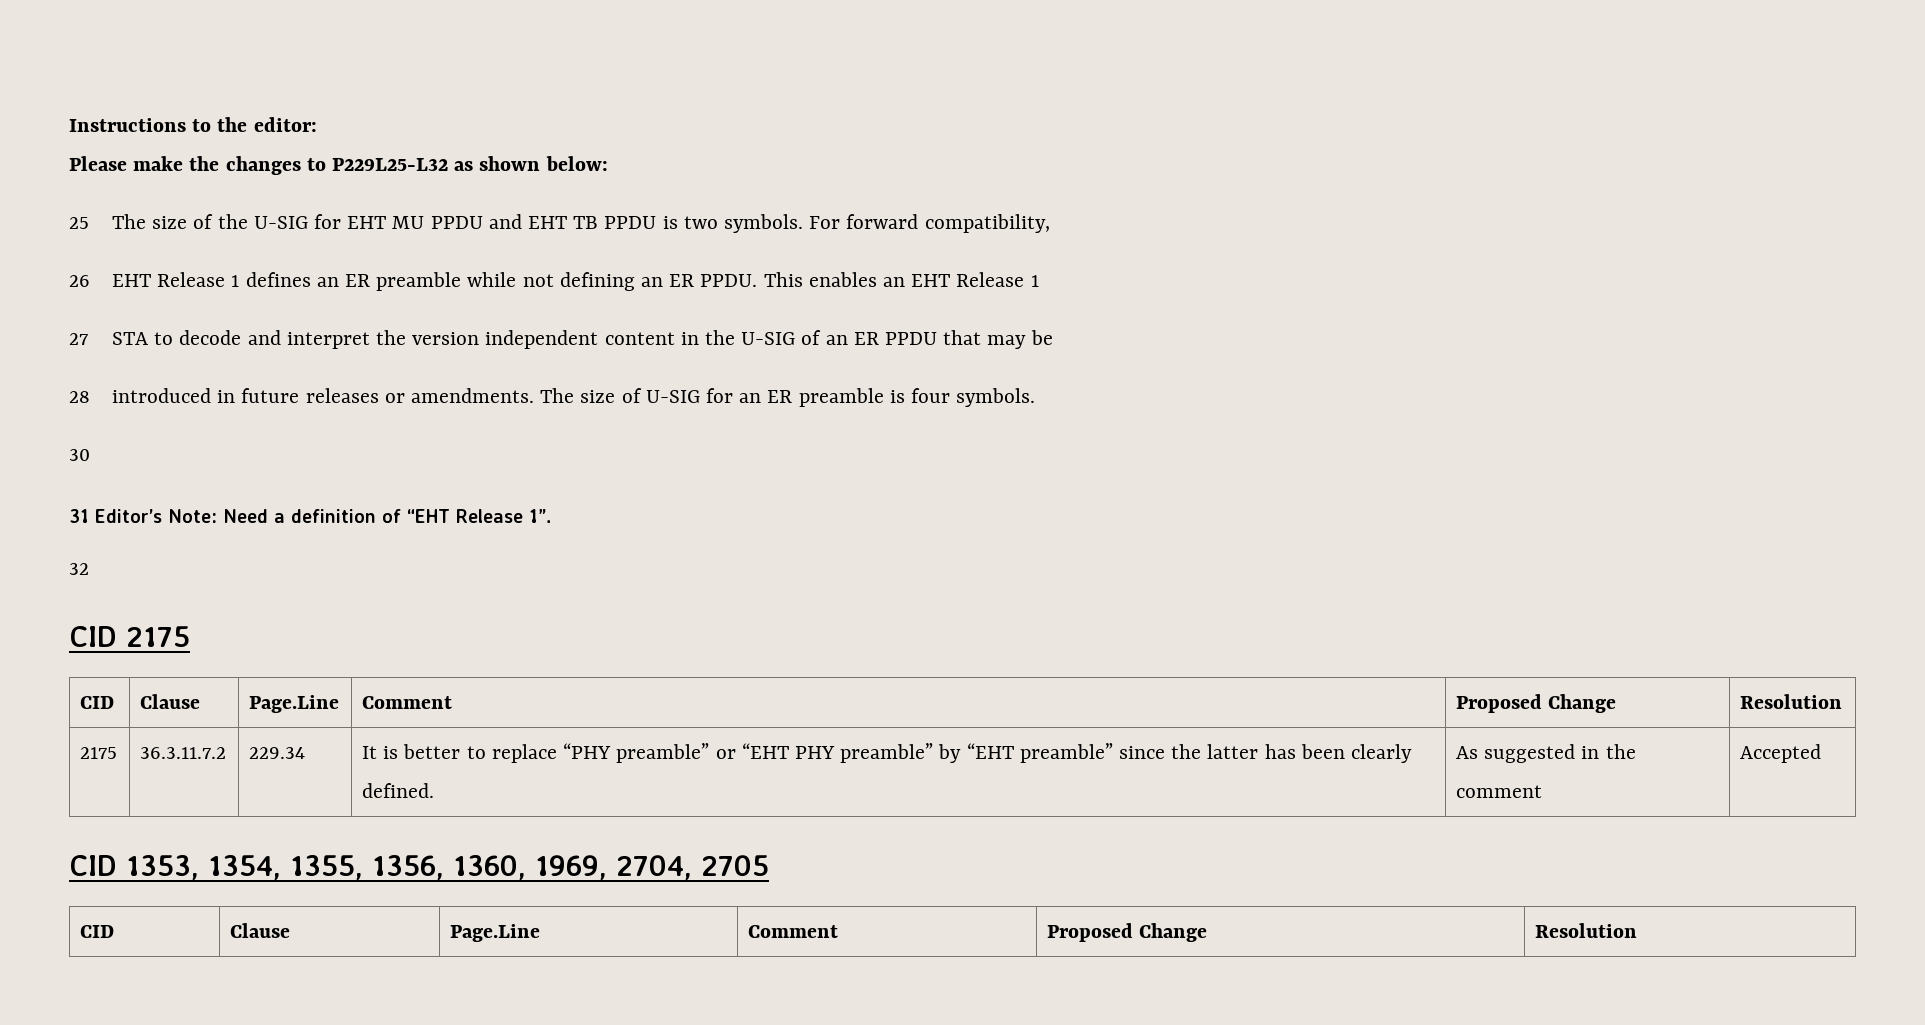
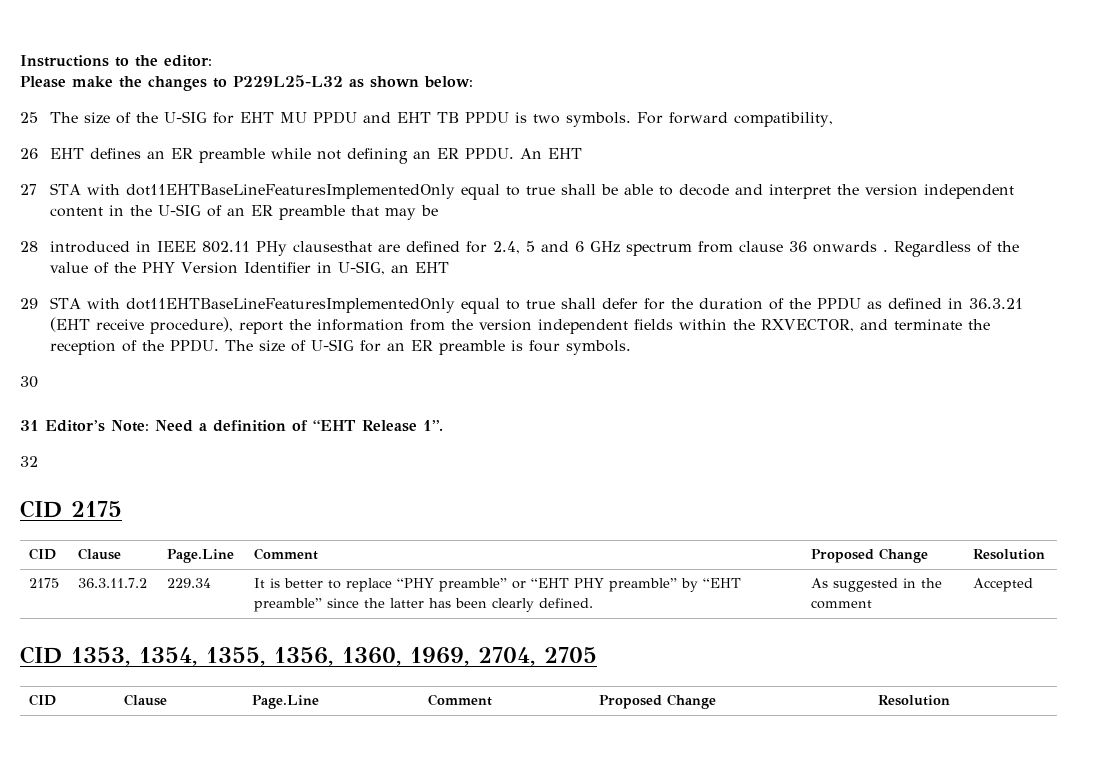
- 26 EHT Release 1 defines an ER preamble while not defining an ER PPDU.
+ 26 EHT defines an ER preamble while not defining an ER PPDU.
- This enables an EHT Release 1
+ An EHT
- 27 STA to decode and interpret the version independent content in the U-SIG of an ER PPDU that may be
+ 27 STA with dot11EHTBaseLineFeaturesImplementedOnly equal to true shall be able to decode and interpret the version independent content in the U-SIG of an ER preamble that may be
- 28 introduced in future releases or amendments.
+ 28 introduced in IEEE 802.11 PHy clausesthat are defined for 2.4, 5 and 6 GHz spectrum from clause 36 onwards . Regardless of the value of the PHY Version Identifier in U-SIG, an EHT
+ 29 STA with dot11EHTBaseLineFeaturesImplementedOnly equal to true shall defer for the duration of the PPDU as defined in 36.3.21 (EHT receive procedure), report the information from the version independent fields within the RXVECTOR, and terminate the reception of the PPDU.

